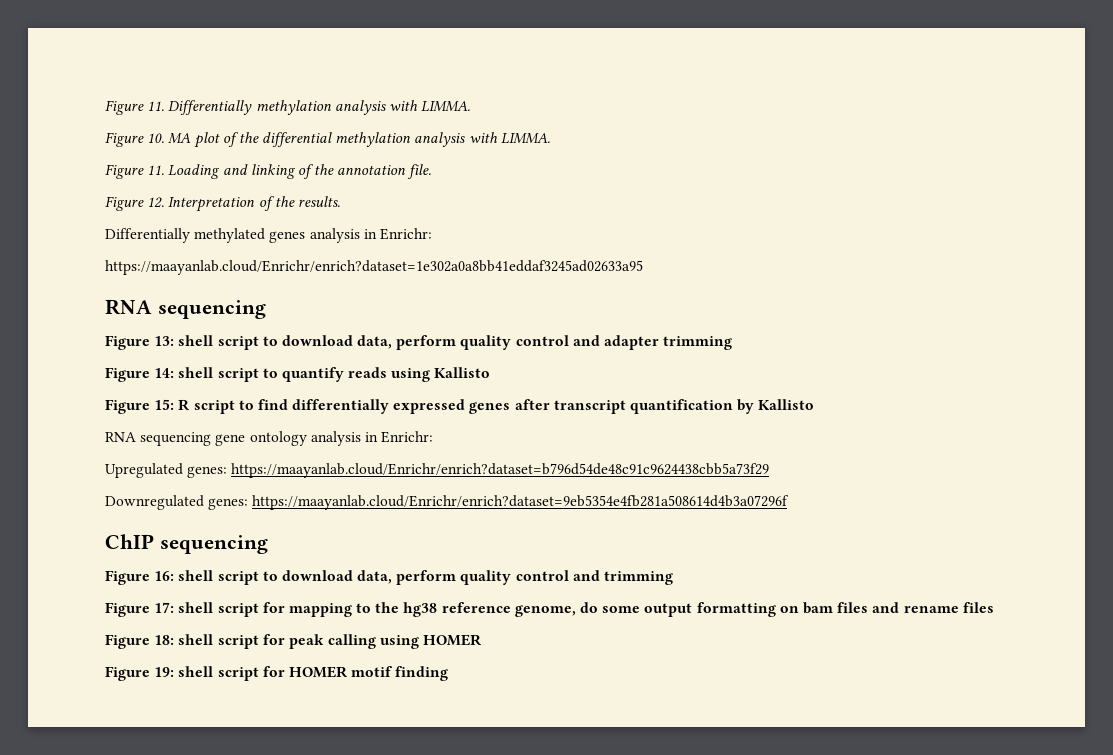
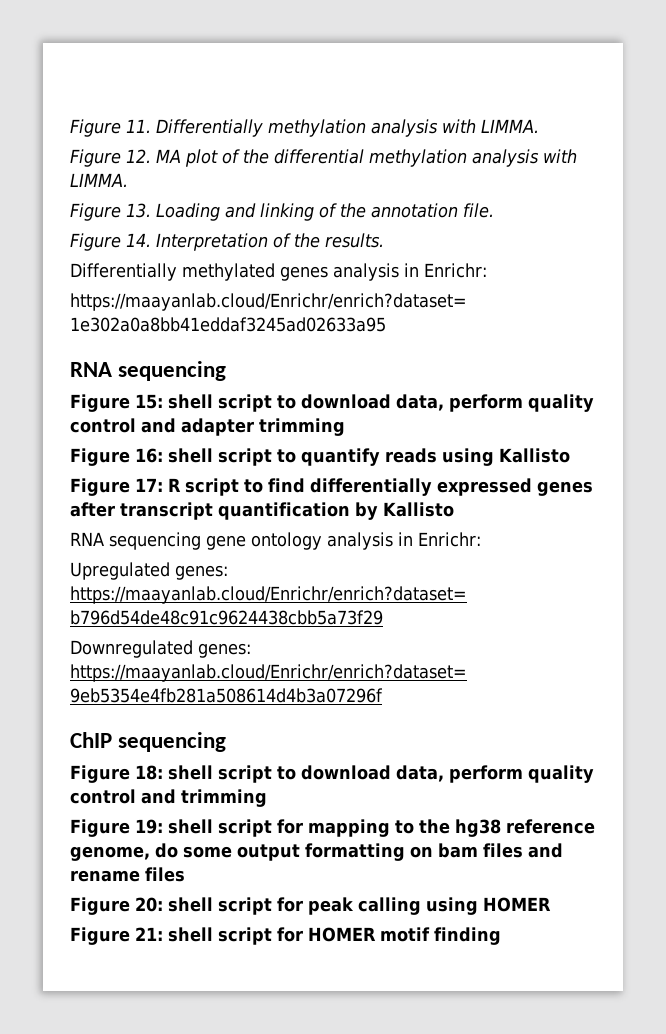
- Figure 10. MA plot of the differential methylation analysis with LIMMA.
+ Figure 12. MA plot of the differential methylation analysis with LIMMA.
- Figure 11. Loading and linking of the annotation file.
+ Figure 13. Loading and linking of the annotation file.
- Figure 12. Interpretation of the results.
+ Figure 14. Interpretation of the results.
- Figure 13: shell script to download data, perform quality control and adapter trimming
+ Figure 15: shell script to download data, perform quality control and adapter trimming
- Figure 14: shell script to quantify reads using Kallisto
+ Figure 16: shell script to quantify reads using Kallisto
- Figure 15: R script to find differentially expressed genes after transcript quantification by Kallisto
+ Figure 17: R script to find differentially expressed genes after transcript quantification by Kallisto
- Figure 16: shell script to download data, perform quality control and trimming
+ Figure 18: shell script to download data, perform quality control and trimming
- Figure 17: shell script for mapping to the hg38 reference genome, do some output formatting on bam files and rename files
+ Figure 19: shell script for mapping to the hg38 reference genome, do some output formatting on bam files and rename files
- Figure 18: shell script for peak calling using HOMER
+ Figure 20: shell script for peak calling using HOMER
- Figure 19: shell script for HOMER motif finding
+ Figure 21: shell script for HOMER motif finding

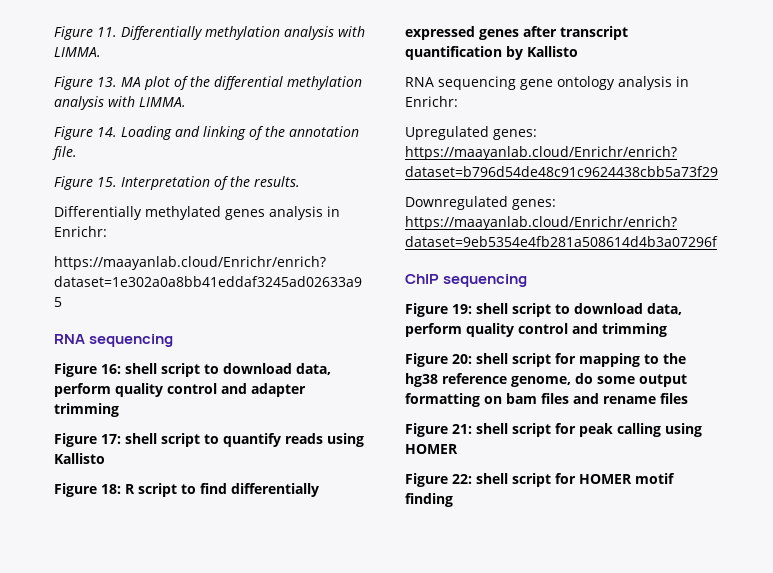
- Figure 12. MA plot of the differential methylation analysis with LIMMA.
+ Figure 13. MA plot of the differential methylation analysis with LIMMA.
- Figure 13. Loading and linking of the annotation file.
+ Figure 14. Loading and linking of the annotation file.
- Figure 14. Interpretation of the results.
+ Figure 15. Interpretation of the results.
- Figure 15: shell script to download data, perform quality control and adapter trimming
+ Figure 16: shell script to download data, perform quality control and adapter trimming
- Figure 16: shell script to quantify reads using Kallisto
+ Figure 17: shell script to quantify reads using Kallisto
- Figure 17: R script to find differentially expressed genes after transcript quantification by Kallisto
+ Figure 18: R script to find differentially expressed genes after transcript quantification by Kallisto
- Figure 18: shell script to download data, perform quality control and trimming
+ Figure 19: shell script to download data, perform quality control and trimming
- Figure 19: shell script for mapping to the hg38 reference genome, do some output formatting on bam files and rename files
+ Figure 20: shell script for mapping to the hg38 reference genome, do some output formatting on bam files and rename files
- Figure 20: shell script for peak calling using HOMER
+ Figure 21: shell script for peak calling using HOMER
- Figure 21: shell script for HOMER motif finding
+ Figure 22: shell script for HOMER motif finding

